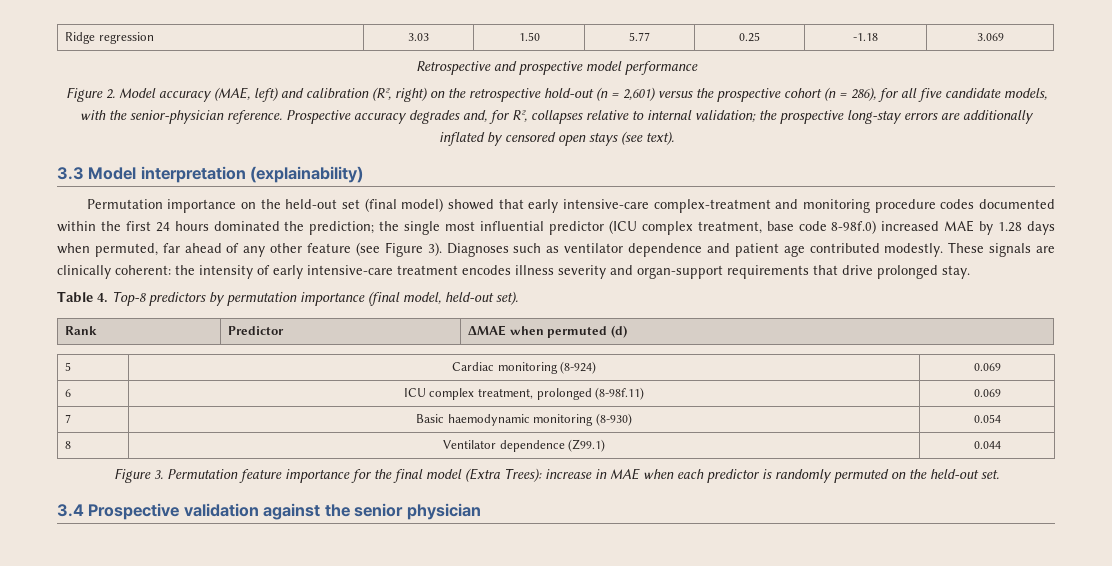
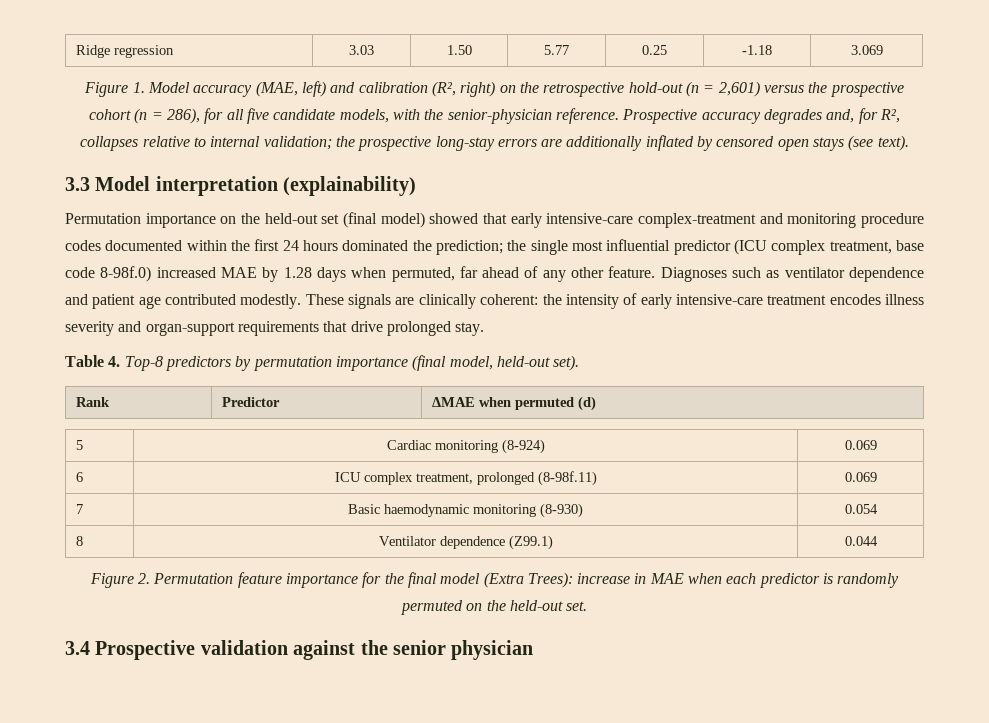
- Retrospective and prospective model performance
- Figure 2. Model accuracy (MAE, left) and calibration (R², right) on the retrospective hold-out (n = 2,601) versus the prospective cohort (n = 286), for all five candidate models, with the senior-physician reference.
+ Figure 1. Model accuracy (MAE, left) and calibration (R², right) on the retrospective hold-out (n = 2,601) versus the prospective cohort (n = 286), for all five candidate models, with the senior-physician reference.
- Permutation importance on the held-out set (final model) showed that early intensive-care complex-treatment and monitoring procedure codes documented within the first 24 hours dominated the prediction; the single most influential predictor (ICU complex treatment, base code 8-98f.0) increased MAE by 1.28 days when permuted, far ahead of any other feature (see Figure 3).
+ Permutation importance on the held-out set (final model) showed that early intensive-care complex-treatment and monitoring procedure codes documented within the first 24 hours dominated the prediction; the single most influential predictor (ICU complex treatment, base code 8-98f.0) increased MAE by 1.28 days when permuted, far ahead of any other feature.
- Figure 3. Permutation feature importance for the final model (Extra Trees): increase in MAE when each predictor is randomly permuted on the held-out set.
+ Figure 2. Permutation feature importance for the final model (Extra Trees): increase in MAE when each predictor is randomly permuted on the held-out set.

